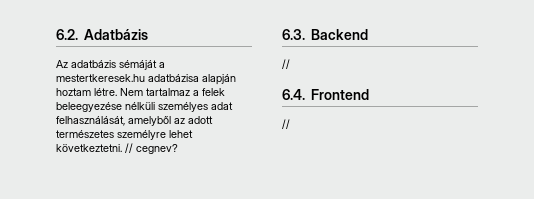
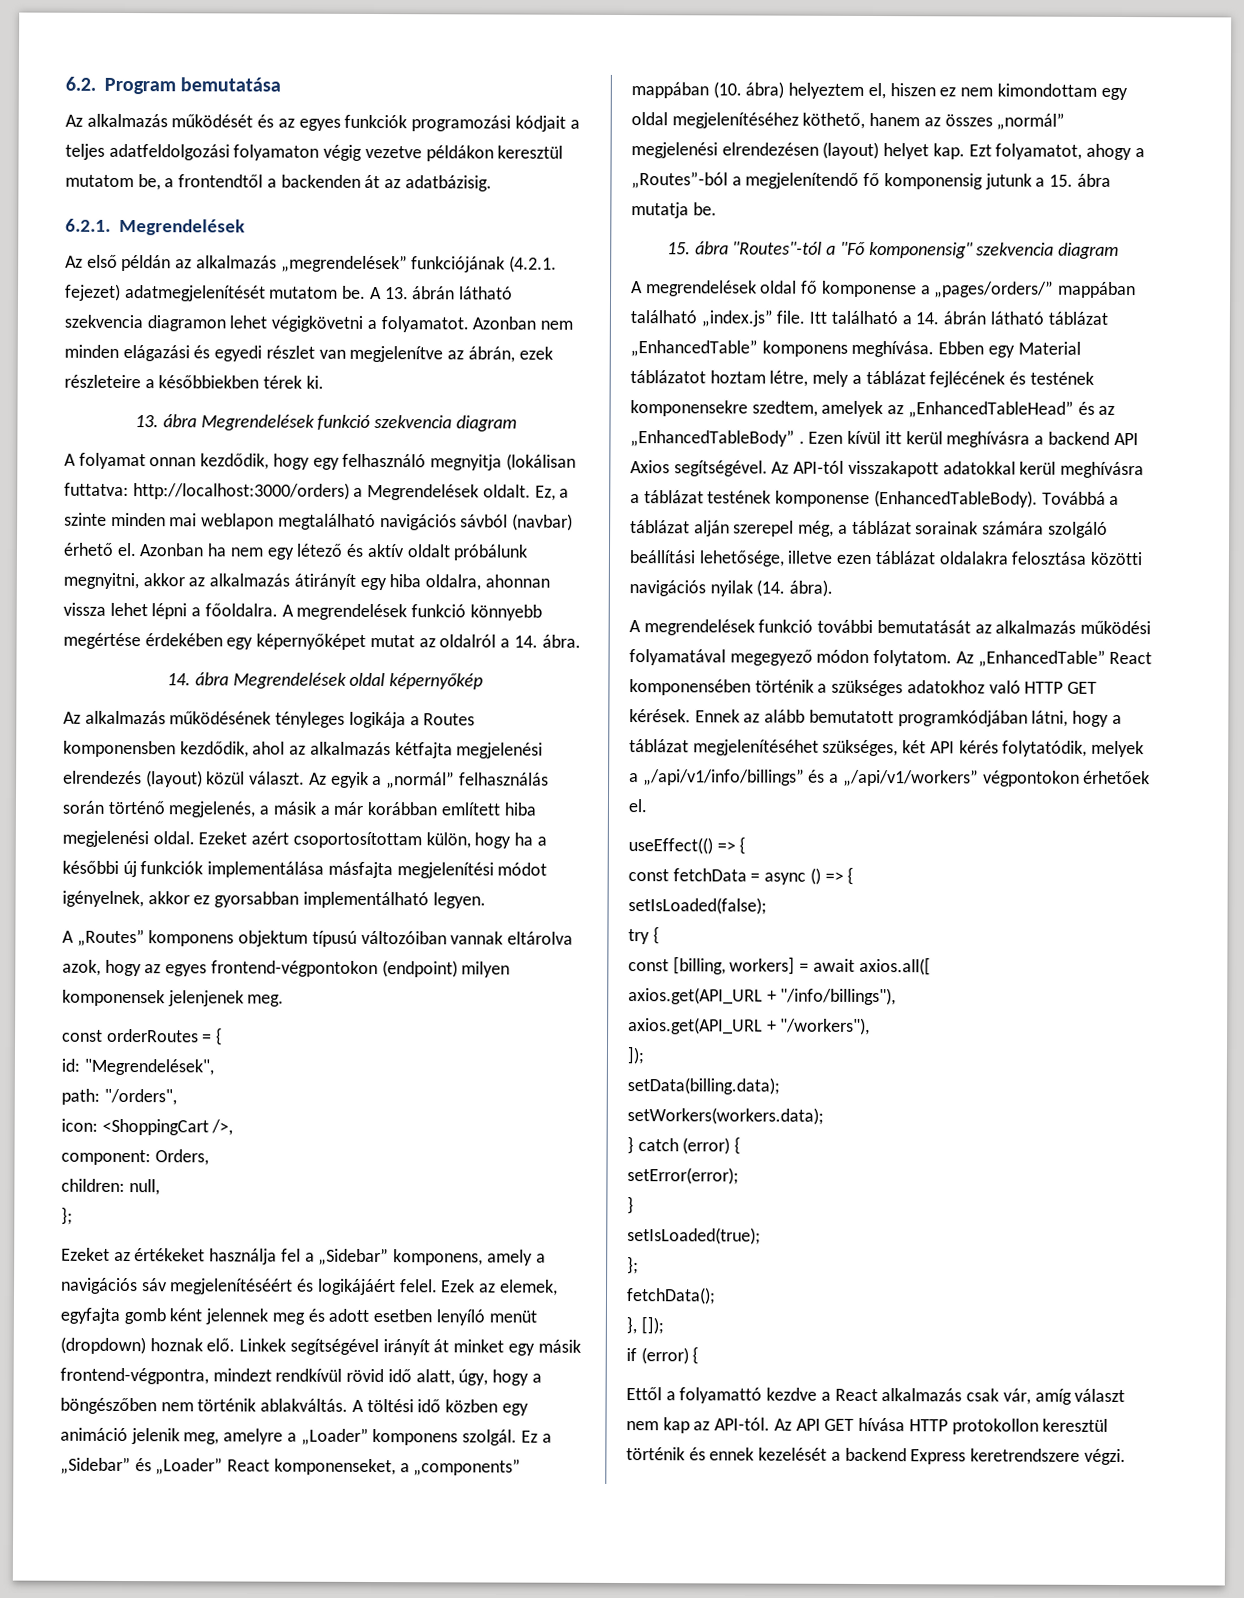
- 6.2. Adatbázis
- Az adatbázis sémáját a mestertkeresek.hu adatbázisa alapján hoztam létre. Nem tartalmaz a felek beleegyezése nélküli személyes adat felhasználását, amelyből az adott természetes személyre lehet következtetni. // cegnev?
- 6.3. Backend
- //
- 6.4. Frontend
- //
+ 6.2. Program bemutatása
+ Az alkalmazás működését és az egyes funkciók programozási kódjait a teljes adatfeldolgozási folyamaton végig vezetve példákon keresztül mutatom be, a frontendtől a backenden át az adatbázisig.
+ 6.2.1. Megrendelések
+ Az első példán az alkalmazás „megrendelések” funkciójának (4.2.1. fejezet) adatmegjelenítését mutatom be. A 13. ábrán látható szekvencia diagramon lehet végigkövetni a folyamatot. Azonban nem minden elágazási és egyedi részlet van megjelenítve az ábrán, ezek részleteire a későbbiekben térek ki.
+ 13. ábra Megrendelések funkció szekvencia diagram
+ A folyamat onnan kezdődik, hogy egy felhasználó megnyitja (lokálisan futtatva: http://localhost:3000/orders) a Megrendelések oldalt. Ez, a szinte minden mai weblapon megtalálható navigációs sávból (navbar) érhető el. Azonban ha nem egy létező és aktív oldalt próbálunk megnyitni, akkor az alkalmazás átirányít egy hiba oldalra, ahonnan vissza lehet lépni a főoldalra. A megrendelések funkció könnyebb megértése érdekében egy képernyőképet mutat az oldalról a 14. ábra.
+ 14. ábra Megrendelések oldal képernyőkép
+ Az alkalmazás működésének tényleges logikája a Routes komponensben kezdődik, ahol az alkalmazás kétfajta megjelenési elrendezés (layout) közül választ. Az egyik a „normál” felhasználás során történő megjelenés, a másik a már korábban említett hiba megjelenési oldal. Ezeket azért csoportosítottam külön, hogy ha a későbbi új funkciók implementálása másfajta megjelenítési módot igényelnek, akkor ez gyorsabban implementálható legyen.
+ A „Routes” komponens objektum típusú változóiban vannak eltárolva azok, hogy az egyes frontend-végpontokon (endpoint) milyen komponensek jelenjenek meg.
+ const orderRoutes = {
+ id: "Megrendelések",
+ path: "/orders",
+ icon: <ShoppingCart />,
+ component: Orders,
+ children: null,
+ };
+ Ezeket az értékeket használja fel a „Sidebar” komponens, amely a navigációs sáv megjelenítéséért és logikájáért felel. Ezek az elemek, egyfajta gomb ként jelennek meg és adott esetben lenyíló menüt (dropdown) hoznak elő. Linkek segítségével irányít át minket egy másik frontend-végpontra, mindezt rendkívül rövid idő alatt, úgy, hogy a böngészőben nem történik ablakváltás. A töltési idő közben egy animáció jelenik meg, amelyre a „Loader” komponens szolgál. Ez a „Sidebar” és „Loader” React komponenseket, a „components” mappában (10. ábra) helyeztem el, hiszen ez nem kimondottam egy oldal megjelenítéséhez köthető, hanem az összes „normál” megjelenési elrendezésen (layout) helyet kap. Ezt folyamatot, ahogy a „Routes”-ból a megjelenítendő fő komponensig jutunk a 15. ábra mutatja be.
+ 15. ábra "Routes"-tól a "Fő komponensig" szekvencia diagram
+ A megrendelések oldal fő komponense a „pages/orders/” mappában található „index.js” file. Itt található a 14. ábrán látható táblázat „EnhancedTable” komponens meghívása. Ebben egy Material táblázatot hoztam létre, mely a táblázat fejlécének és testének komponensekre szedtem, amelyek az „EnhancedTableHead” és az „EnhancedTableBody” . Ezen kívül itt kerül meghívásra a backend API Axios segítségével. Az API-tól visszakapott adatokkal kerül meghívásra a táblázat testének komponense (EnhancedTableBody). Továbbá a táblázat alján szerepel még, a táblázat sorainak számára szolgáló beállítási lehetősége, illetve ezen táblázat oldalakra felosztása közötti navigációs nyilak (14. ábra).
+ A megrendelések funkció további bemutatását az alkalmazás működési folyamatával megegyező módon folytatom. Az „EnhancedTable” React komponensében történik a szükséges adatokhoz való HTTP GET kérések. Ennek az alább bemutatott programkódjában látni, hogy a táblázat megjelenítéséhet szükséges, két API kérés folytatódik, melyek a „/api/v1/info/billings” és a „/api/v1/workers” végpontokon érhetőek el.
+ useEffect(() => {
+ const fetchData = async () => {
+ setIsLoaded(false);
+ try {
+ const [billing, workers] = await axios.all([
+ axios.get(API_URL + "/info/billings"),
+ axios.get(API_URL + "/workers"),
+ ]);
+ setData(billing.data);
+ setWorkers(workers.data);
+ } catch (error) {
+ setError(error);
+ }
+ setIsLoaded(true);
+ };
+ fetchData();
+ }, []);
+ if (error) {
+ Ettől a folyamattó kezdve a React alkalmazás csak vár, amíg választ nem kap az API-tól. Az API GET hívása HTTP protokollon keresztül történik és ennek kezelését a backend Express keretrendszere végzi.

